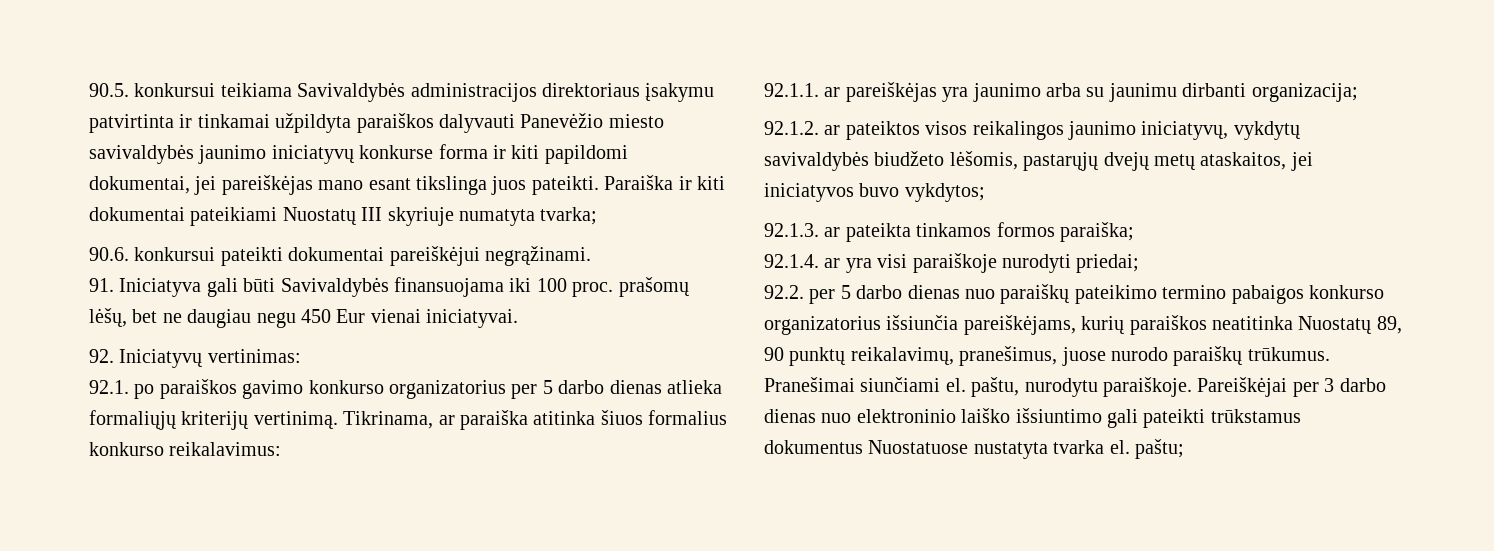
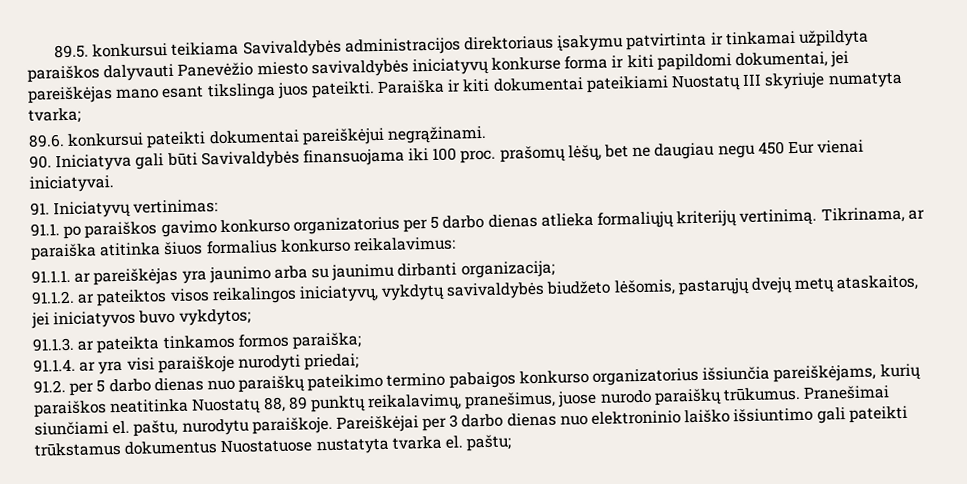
- 90.5. konkursui teikiama Savivaldybės administracijos direktoriaus įsakymu patvirtinta ir tinkamai užpildyta paraiškos dalyvauti Panevėžio miesto savivaldybės jaunimo iniciatyvų konkurse forma ir kiti papildomi dokumentai, jei pareiškėjas mano esant tikslinga juos pateikti.
+ 89.5. konkursui teikiama Savivaldybės administracijos direktoriaus įsakymu patvirtinta ir tinkamai užpildyta paraiškos dalyvauti Panevėžio miesto savivaldybės iniciatyvų konkurse forma ir kiti papildomi dokumentai, jei pareiškėjas mano esant tikslinga juos pateikti.
- 90.6. konkursui pateikti dokumentai pareiškėjui negrąžinami.
+ 89.6. konkursui pateikti dokumentai pareiškėjui negrąžinami.
- 91. Iniciatyva gali būti Savivaldybės finansuojama iki 100 proc. prašomų lėšų, bet ne daugiau negu 450 Eur vienai iniciatyvai.
+ 90. Iniciatyva gali būti Savivaldybės finansuojama iki 100 proc. prašomų lėšų, bet ne daugiau negu 450 Eur vienai iniciatyvai.
- 92. Iniciatyvų vertinimas:
+ 91. Iniciatyvų vertinimas:
- 92.1. po paraiškos gavimo konkurso organizatorius per 5 darbo dienas atlieka formaliųjų kriterijų vertinimą.
+ 91.1. po paraiškos gavimo konkurso organizatorius per 5 darbo dienas atlieka formaliųjų kriterijų vertinimą.
- 92.1.1. ar pareiškėjas yra jaunimo arba su jaunimu dirbanti organizacija;
+ 91.1.1. ar pareiškėjas yra jaunimo arba su jaunimu dirbanti organizacija;
- 92.1.2. ar pateiktos visos reikalingos jaunimo iniciatyvų, vykdytų savivaldybės biudžeto lėšomis, pastarųjų dvejų metų ataskaitos, jei iniciatyvos buvo vykdytos;
+ 91.1.2. ar pateiktos visos reikalingos iniciatyvų, vykdytų savivaldybės biudžeto lėšomis, pastarųjų dvejų metų ataskaitos, jei iniciatyvos buvo vykdytos;
- 92.1.3. ar pateikta tinkamos formos paraiška;
+ 91.1.3. ar pateikta tinkamos formos paraiška;
- 92.1.4. ar yra visi paraiškoje nurodyti priedai;
+ 91.1.4. ar yra visi paraiškoje nurodyti priedai;
- 92.2. per 5 darbo dienas nuo paraiškų pateikimo termino pabaigos konkurso organizatorius išsiunčia pareiškėjams, kurių paraiškos neatitinka Nuostatų 89, 90 punktų reikalavimų, pranešimus, juose nurodo paraiškų trūkumus.
+ 91.2. per 5 darbo dienas nuo paraiškų pateikimo termino pabaigos konkurso organizatorius išsiunčia pareiškėjams, kurių paraiškos neatitinka Nuostatų 88, 89 punktų reikalavimų, pranešimus, juose nurodo paraiškų trūkumus.

